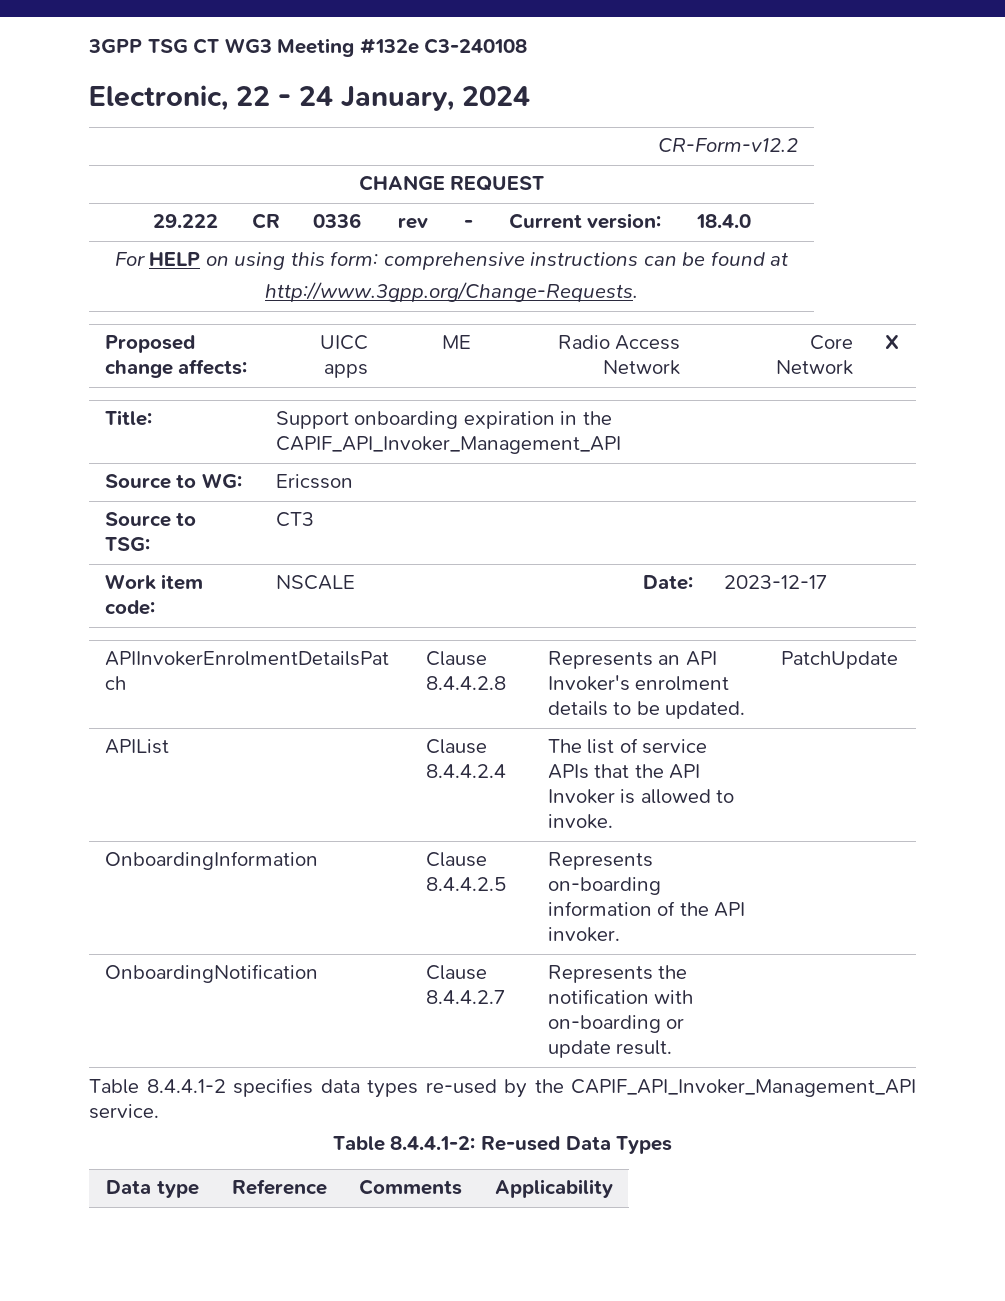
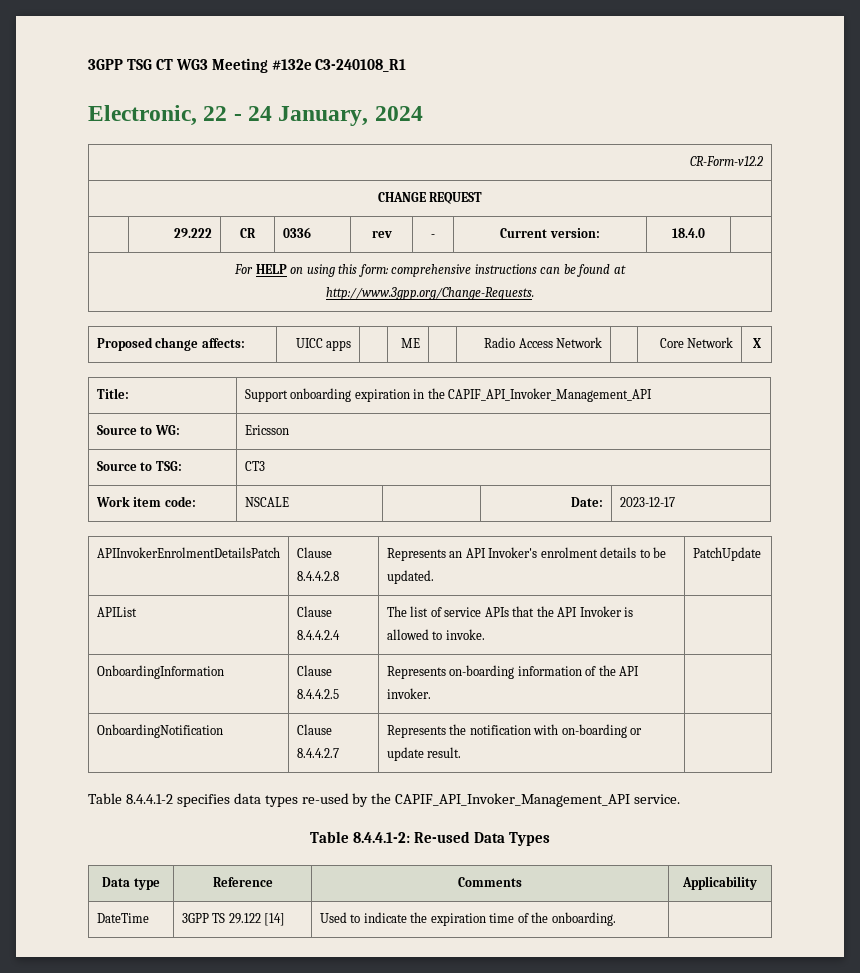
- 3GPP TSG CT WG3 Meeting #132e C3-240108
+ 3GPP TSG CT WG3 Meeting #132e C3-240108_R1
+ DateTime | 3GPP TS 29.122 [14] | Used to indicate the expiration time of the onboarding. |

